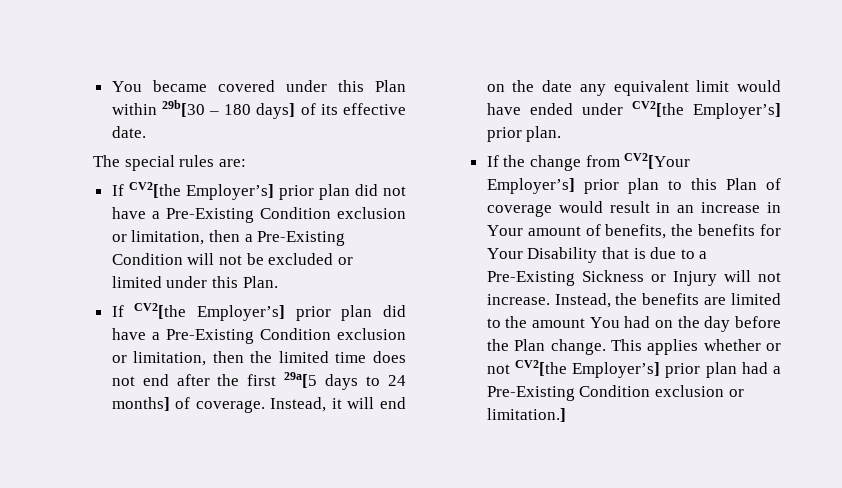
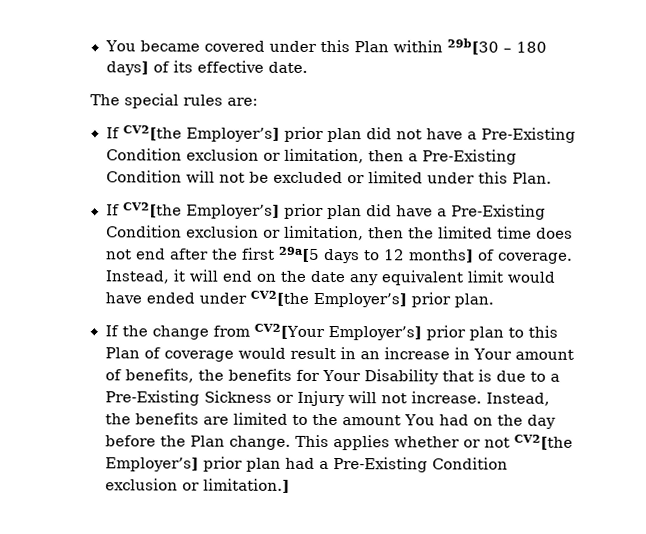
- If CV2[the Employer’s] prior plan did have a Pre-Existing Condition exclusion or limitation, then the limited time does not end after the first 29a[5 days to 24 months] of coverage.
+ If CV2[the Employer’s] prior plan did have a Pre-Existing Condition exclusion or limitation, then the limited time does not end after the first 29a[5 days to 12 months] of coverage.

